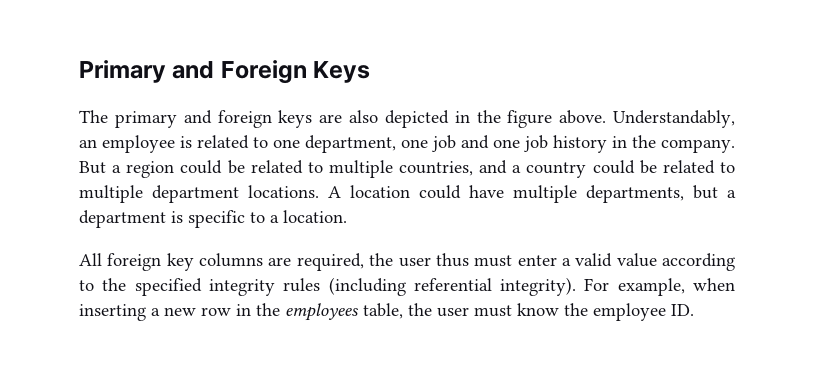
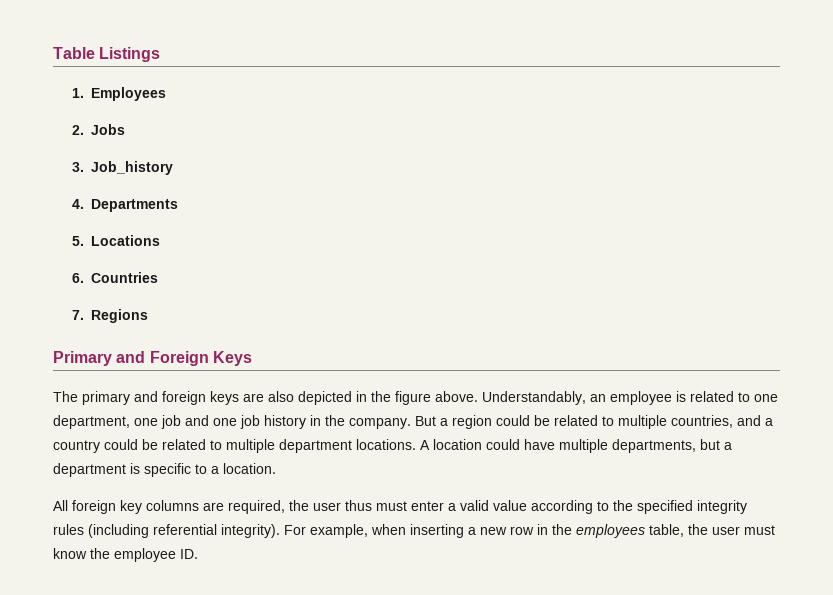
+ Table Listings
+ 1. Employees
+ 2. Jobs
+ 3. Job_history
+ 4. Departments
+ 5. Locations
+ 6. Countries
+ 7. Regions

